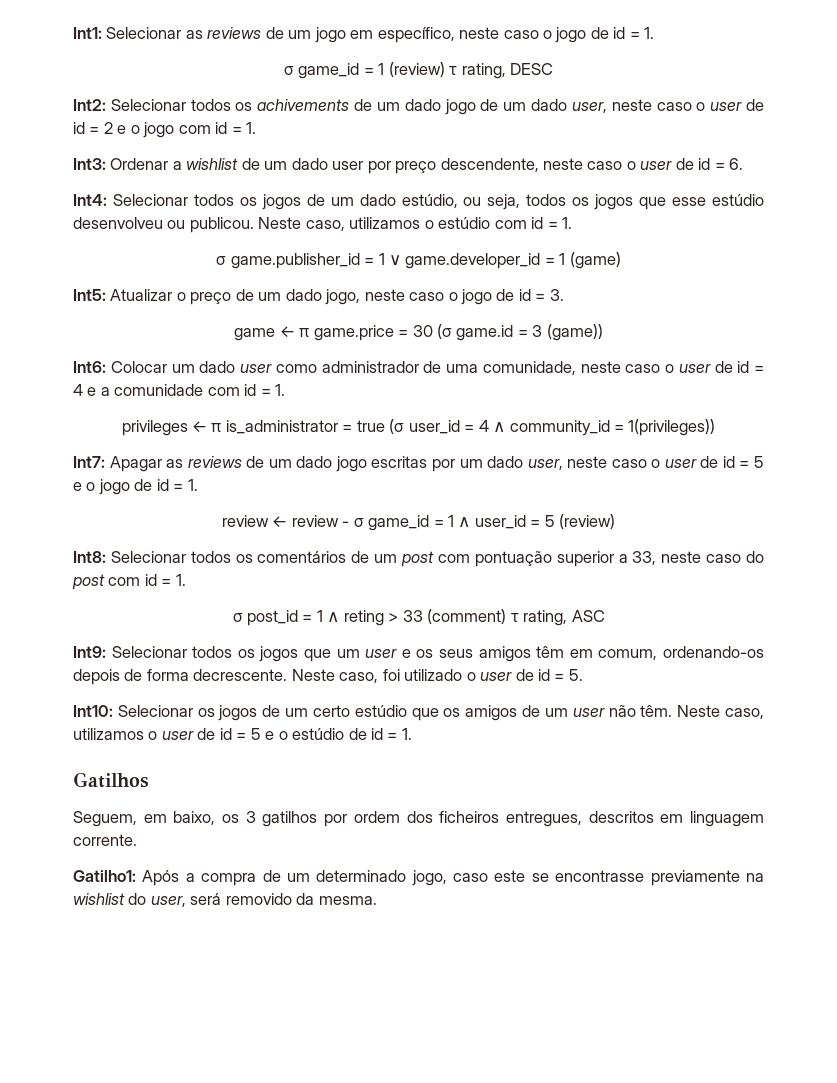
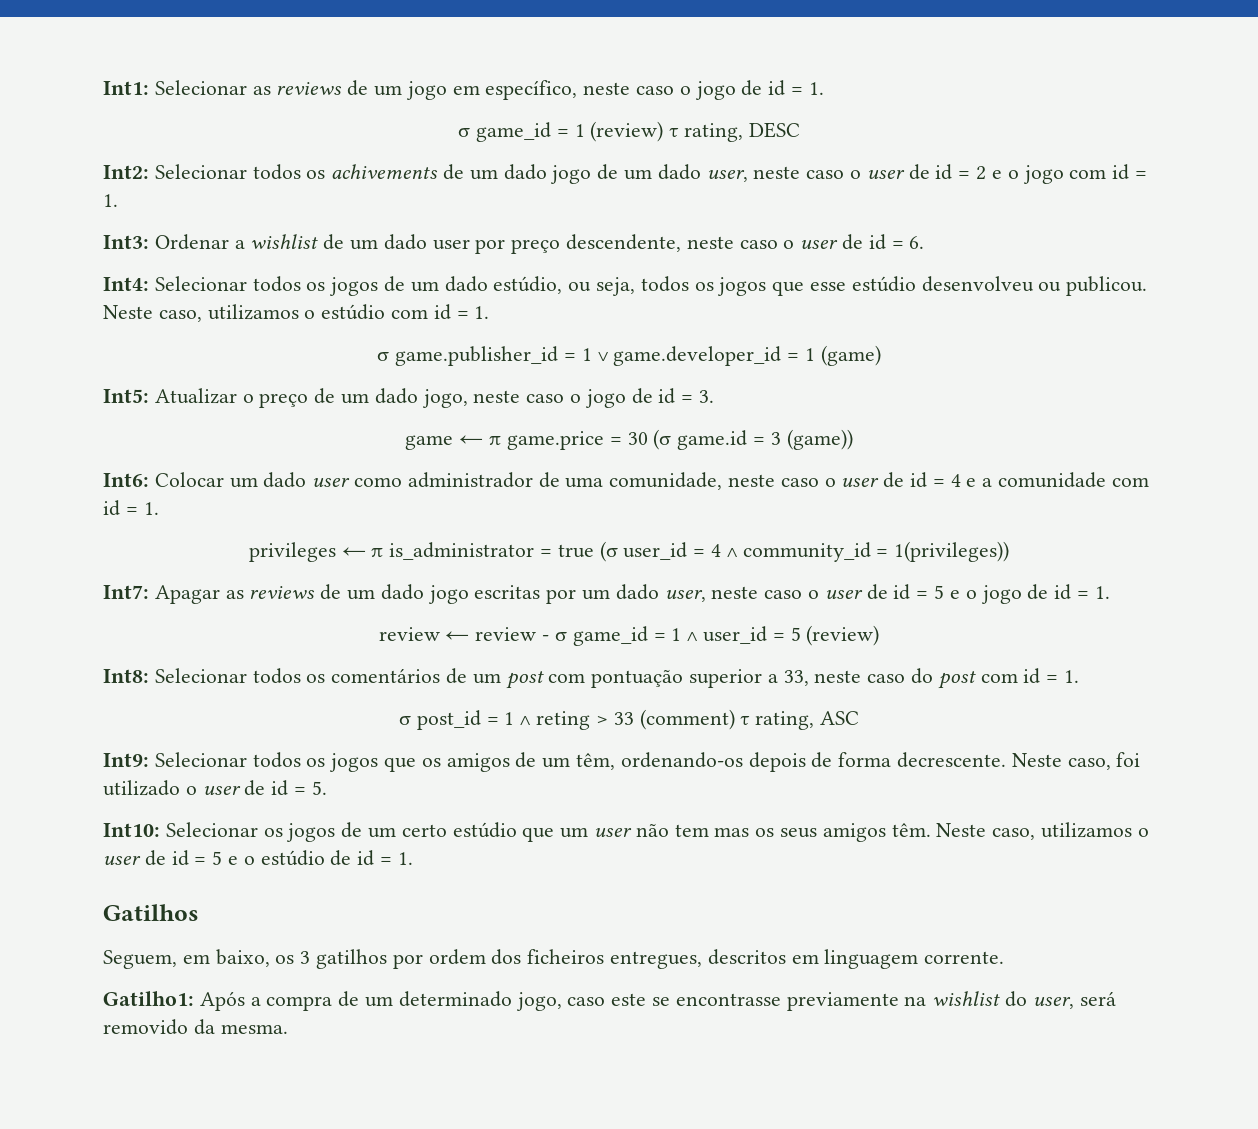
- Int9: Selecionar todos os jogos que um user e os seus amigos têm em comum, ordenando-os depois de forma decrescente.
+ Int9: Selecionar todos os jogos que os amigos de um têm, ordenando-os depois de forma decrescente.
- Int10: Selecionar os jogos de um certo estúdio que os amigos de um user não têm.
+ Int10: Selecionar os jogos de um certo estúdio que um user não tem mas os seus amigos têm.

